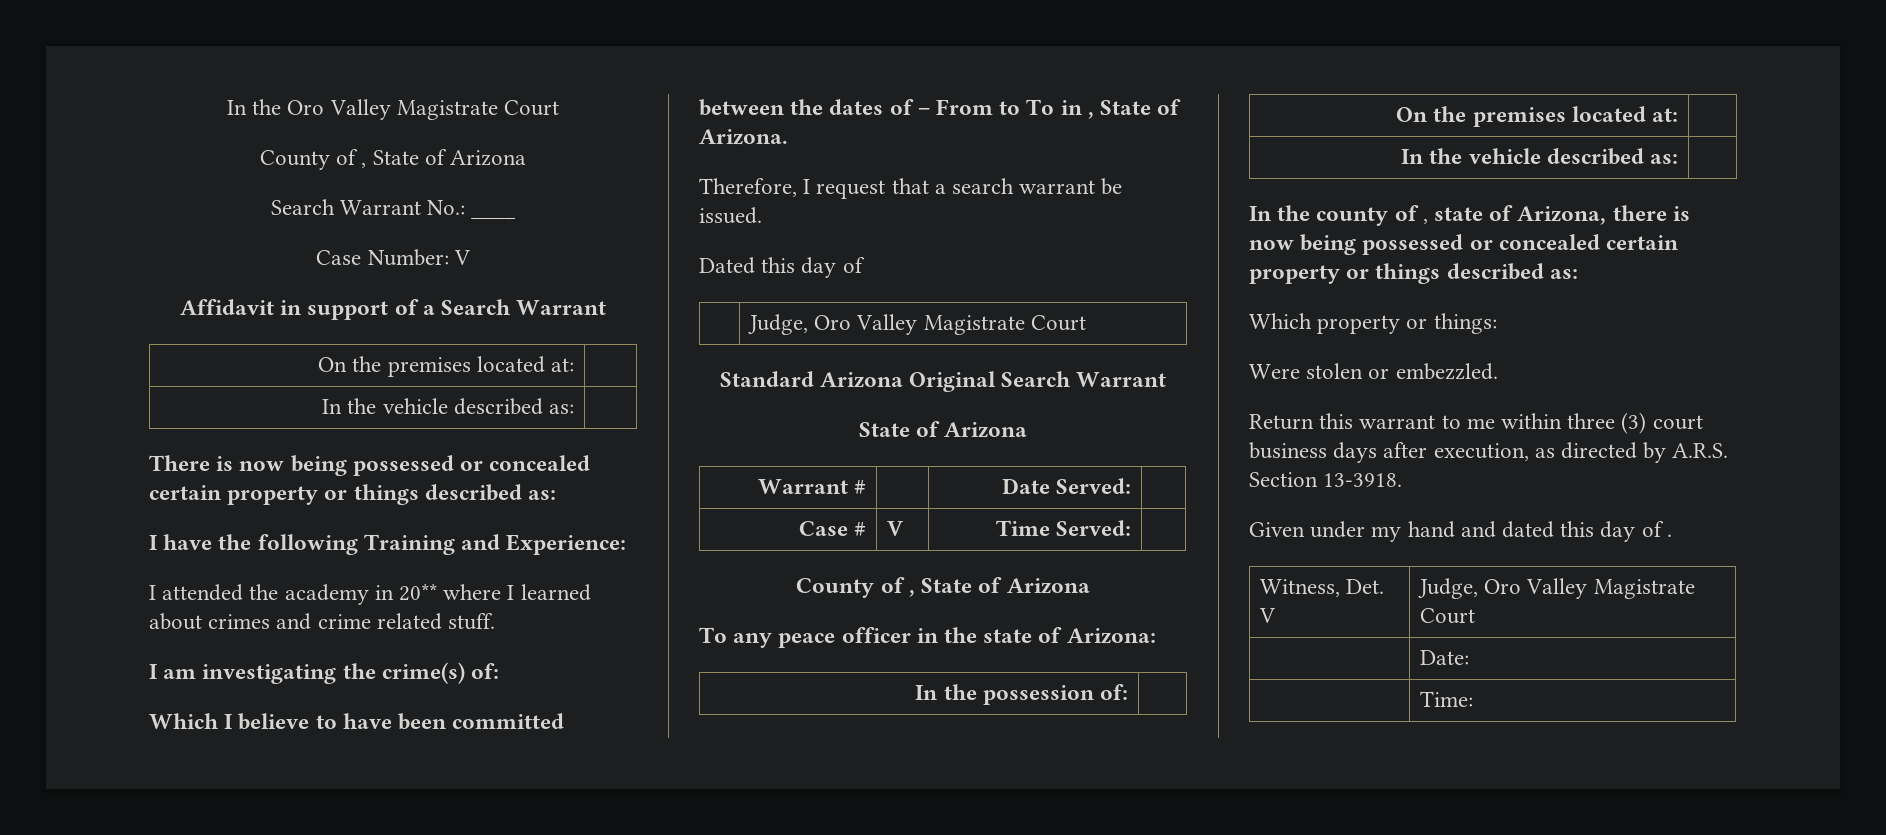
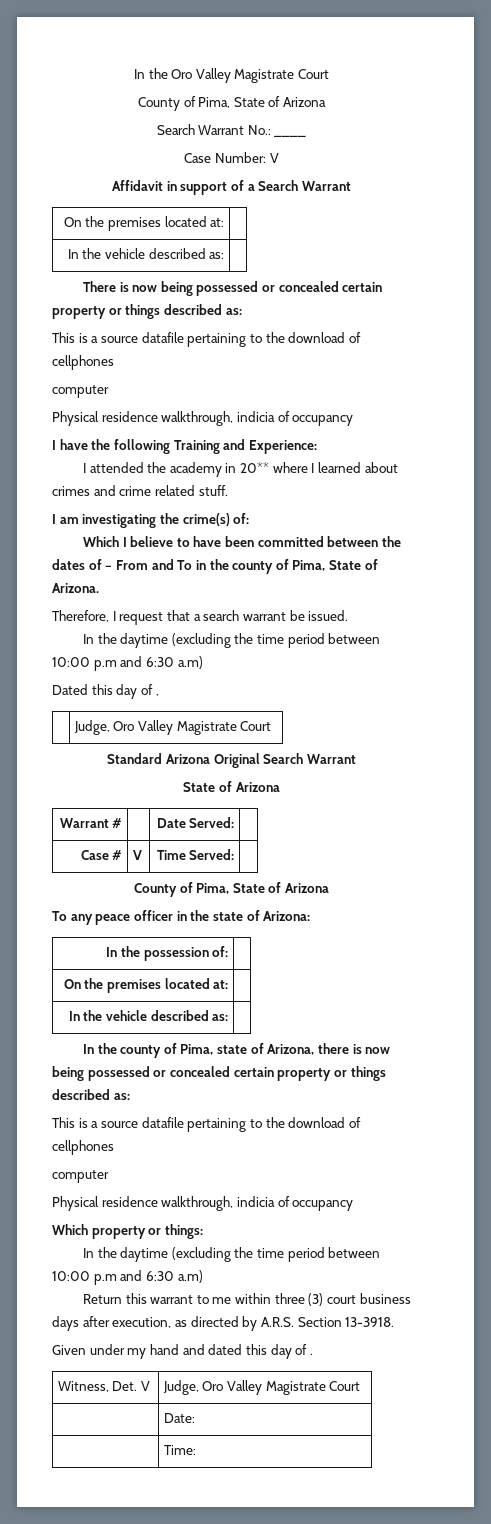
  In the Oro Valley Magistrate Court
- County of , State of Arizona
+ County of Pima, State of Arizona
  There is now being possessed or concealed certain property or things described as:
+ This is a source datafile pertaining to the download of cellphones
+ computer
+ Physical residence walkthrough, indicia of occupancy
- Which I believe to have been committed between the dates of – From to To in , State of Arizona.
+ Which I believe to have been committed between the dates of – From and To in the county of Pima, State of Arizona.
  Therefore, I request that a search warrant be issued.
+ In the daytime (excluding the time period between 10:00 p.m and 6:30 a.m)
- Dated this day of
+ Dated this day of ,
  Case # | V | Time Served: |
- County of , State of Arizona
+ County of Pima, State of Arizona
- In the county of , state of Arizona, there is now being possessed or concealed certain property or things described as:
+ In the county of Pima, state of Arizona, there is now being possessed or concealed certain property or things described as:
+ This is a source datafile pertaining to the download of cellphones
+ computer
+ Physical residence walkthrough, indicia of occupancy
  Which property or things:
- Were stolen or embezzled.
+ In the daytime (excluding the time period between 10:00 p.m and 6:30 a.m)

